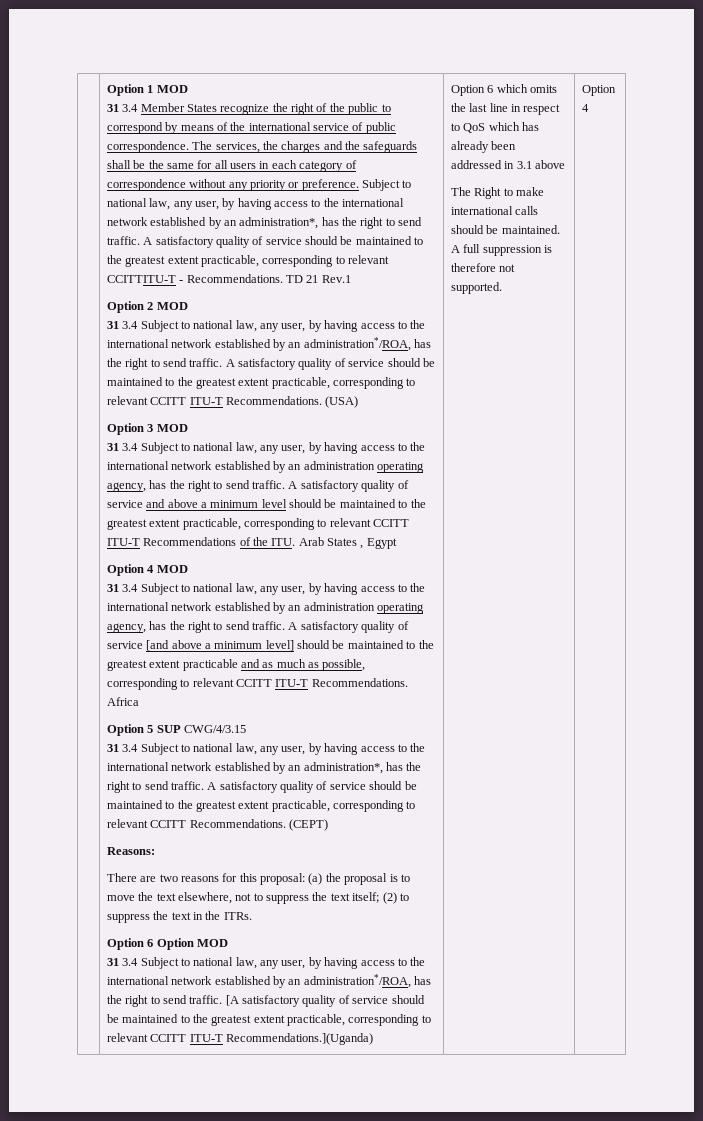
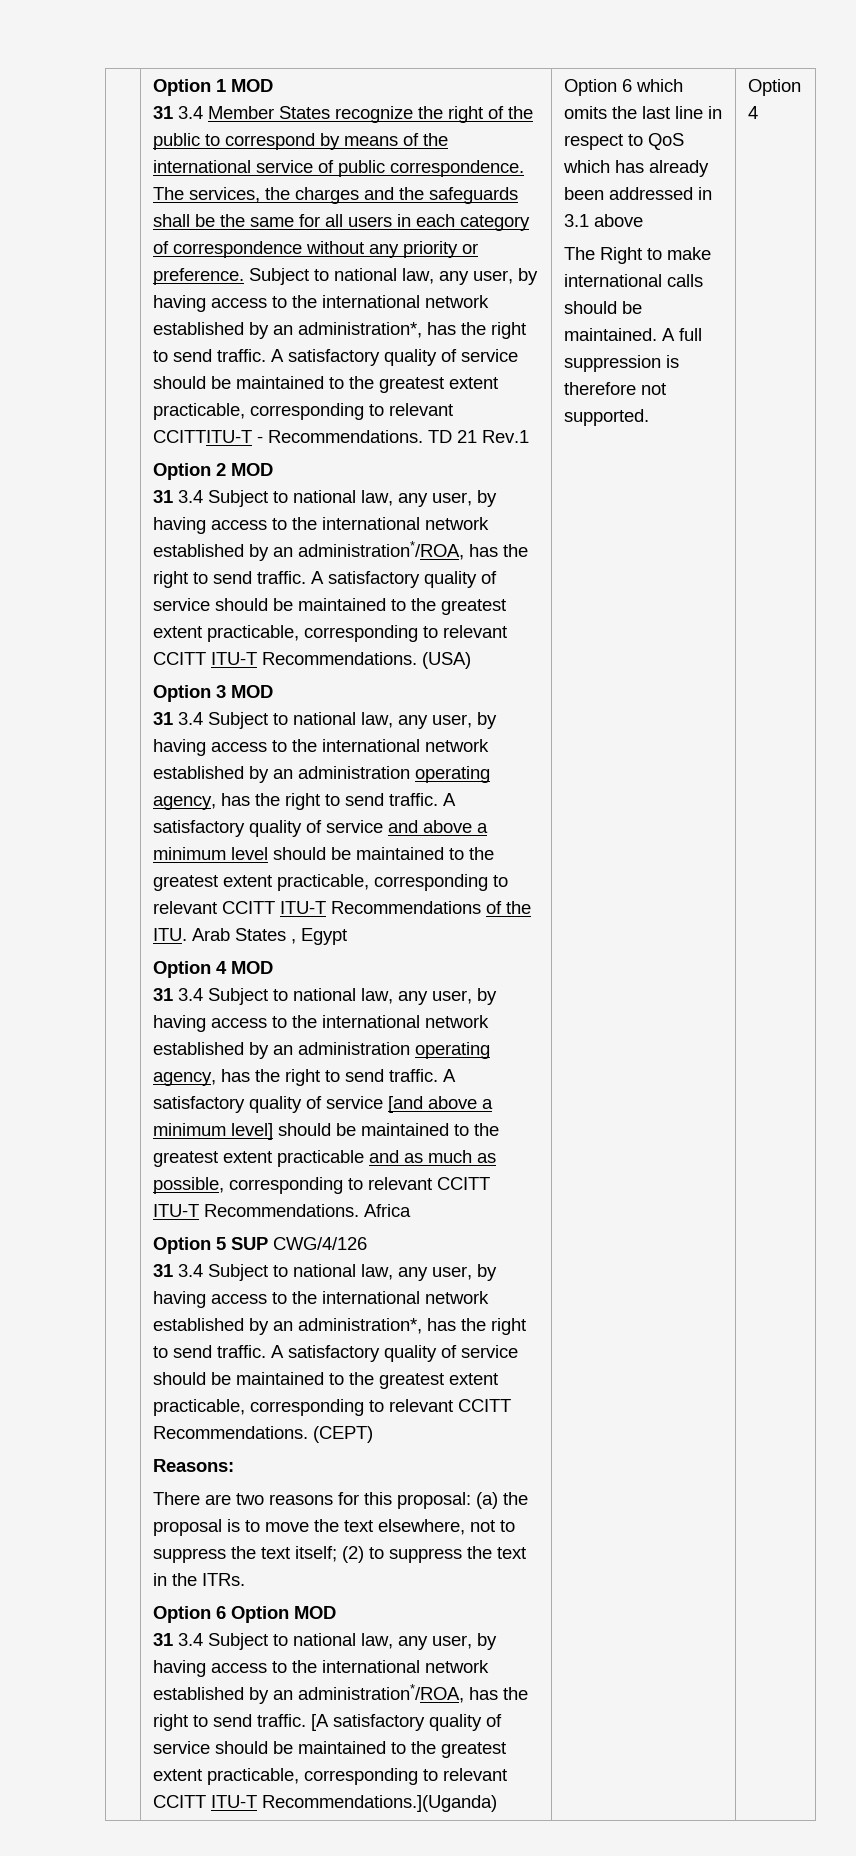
- Option 5 SUP CWG/4/3.15
+ Option 5 SUP CWG/4/126

